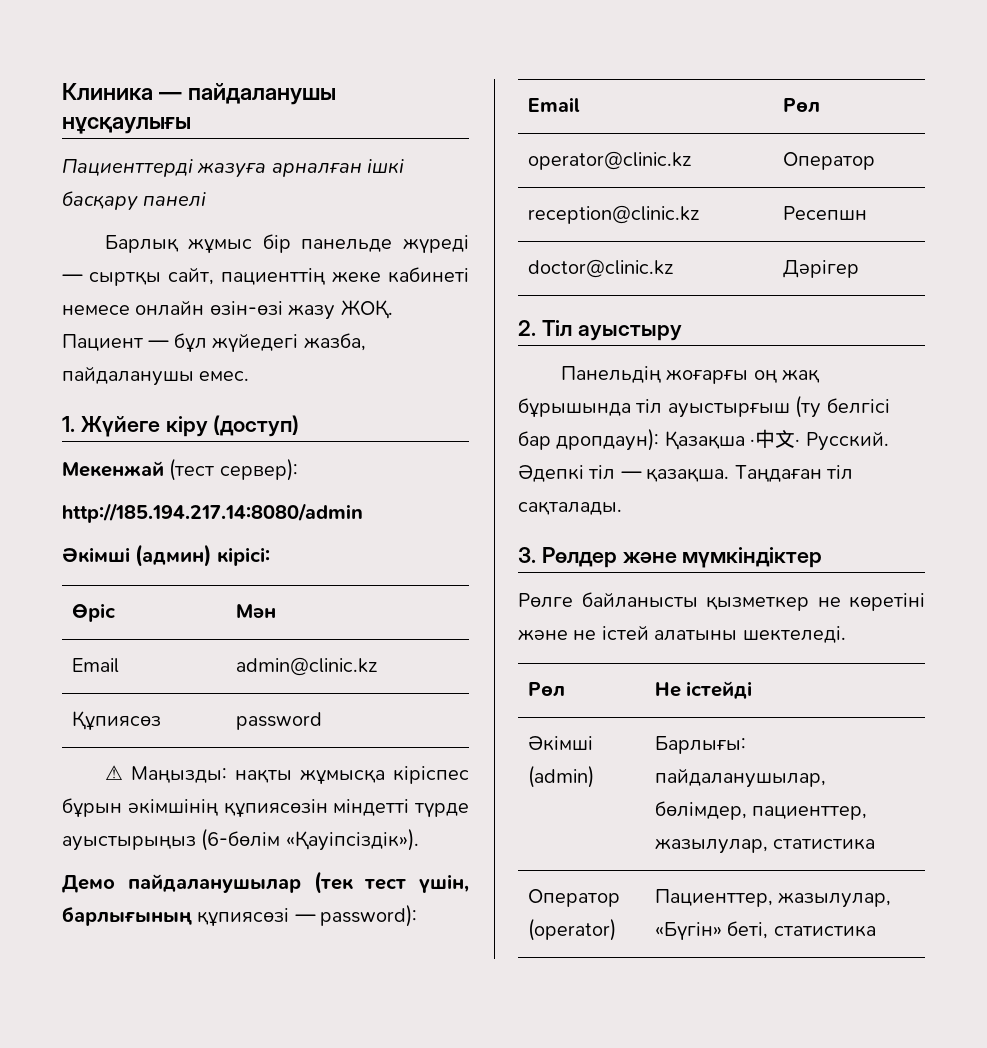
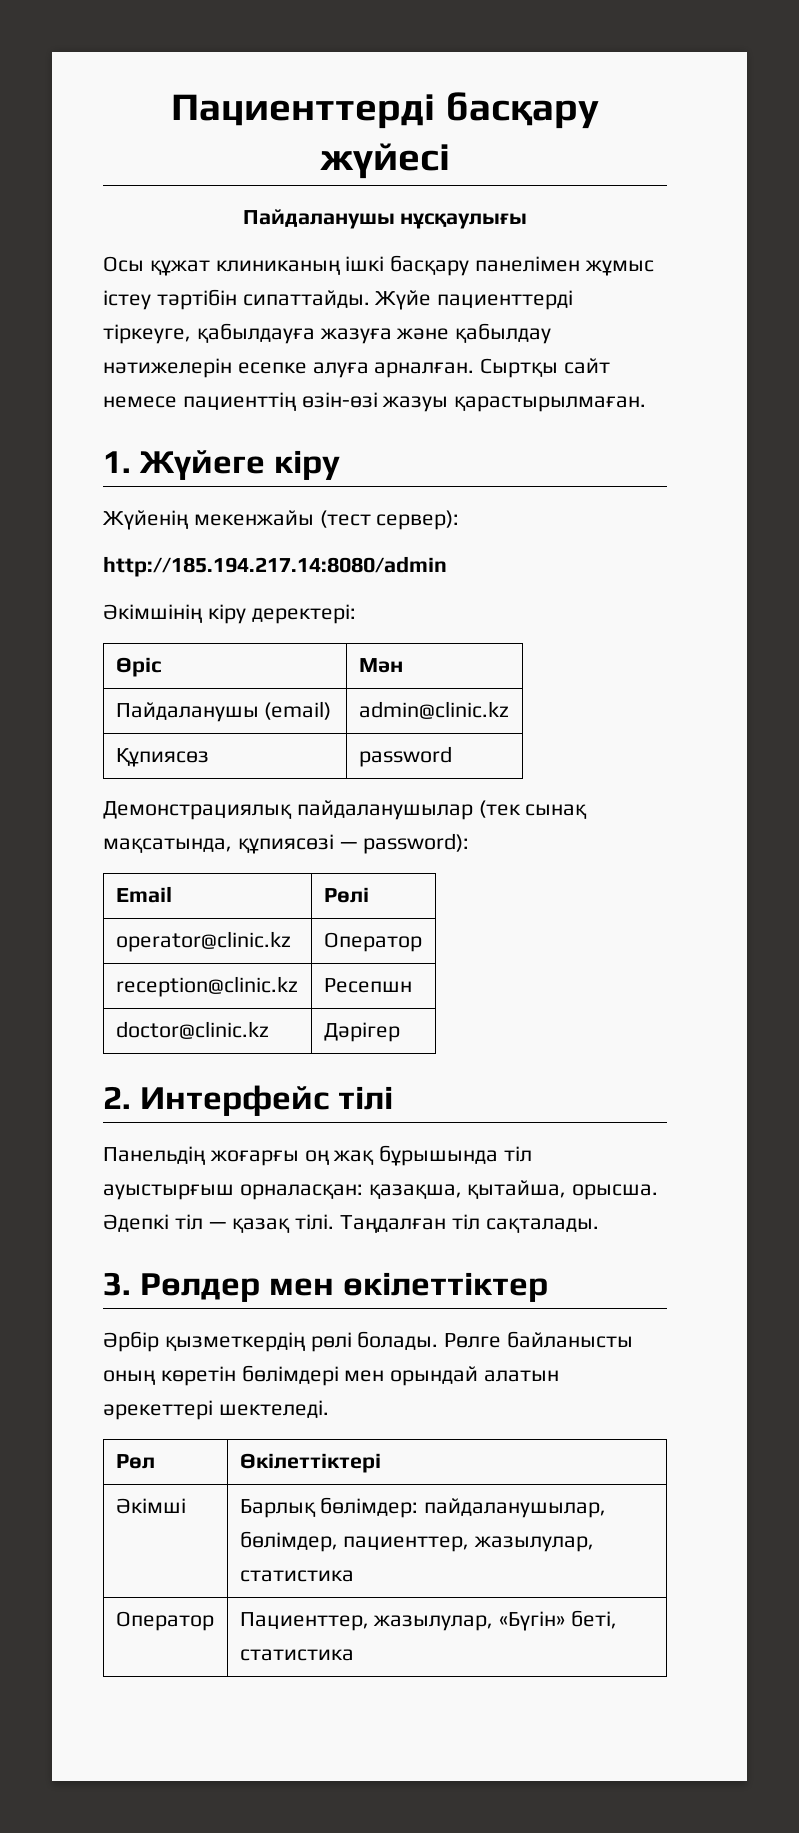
- Клиника — пайдаланушы нұсқаулығы
- Пациенттерді жазуға арналған ішкі басқару панелі
- Барлық жұмыс бір панельде жүреді — сыртқы сайт, пациенттің жеке кабинеті немесе онлайн өзін-өзі жазу ЖОҚ. Пациент — бұл жүйедегі жазба, пайдаланушы емес.
+ Пациенттерді басқару жүйесі
+ Пайдаланушы нұсқаулығы
+ Осы құжат клиниканың ішкі басқару панелімен жұмыс істеу тәртібін сипаттайды. Жүйе пациенттерді тіркеуге, қабылдауға жазуға және қабылдау нәтижелерін есепке алуға арналған. Сыртқы сайт немесе пациенттің өзін-өзі жазуы қарастырылмаған.
- 1. Жүйеге кіру (доступ)
- Мекенжай (тест сервер):
+ 1. Жүйеге кіру
+ Жүйенің мекенжайы (тест сервер):
- Әкімші (админ) кірісі:
+ Әкімшінің кіру деректері:
- Email | admin@clinic.kz
+ Пайдаланушы (email) | admin@clinic.kz
- ⚠ Маңызды: нақты жұмысқа кіріспес бұрын әкімшінің құпиясөзін міндетті түрде ауыстырыңыз (6-бөлім «Қауіпсіздік»).
- Демо пайдаланушылар (тек тест үшін, барлығының құпиясөзі — password):
+ Демонстрациялық пайдаланушылар (тек сынақ мақсатында, құпиясөзі — password):
- Email | Рөл
+ Email | Рөлі
- 2. Тіл ауыстыру
+ 2. Интерфейс тілі
- Панельдің жоғарғы оң жақ бұрышында тіл ауыстырғыш (ту белгісі бар дропдаун): Қазақша ·中文· Русский. Әдепкі тіл — қазақша. Таңдаған тіл сақталады.
- 3. Рөлдер және мүмкіндіктер
- Рөлге байланысты қызметкер не көретіні және не істей алатыны шектеледі.
+ Панельдің жоғарғы оң жақ бұрышында тіл ауыстырғыш орналасқан: қазақша, қытайша, орысша. Әдепкі тіл — қазақ тілі. Таңдалған тіл сақталады.
+ 3. Рөлдер мен өкілеттіктер
+ Әрбір қызметкердің рөлі болады. Рөлге байланысты оның көретін бөлімдері мен орындай алатын әрекеттері шектеледі.
- Рөл | Не істейді
- Әкімші (admin) | Барлығы: пайдаланушылар, бөлімдер, пациенттер, жазылулар, статистика
+ Рөл | Өкілеттіктері
+ Әкімші | Барлық бөлімдер: пайдаланушылар, бөлімдер, пациенттер, жазылулар, статистика
- Оператор (operator) | Пациенттер, жазылулар, «Бүгін» беті, статистика
+ Оператор | Пациенттер, жазылулар, «Бүгін» беті, статистика

